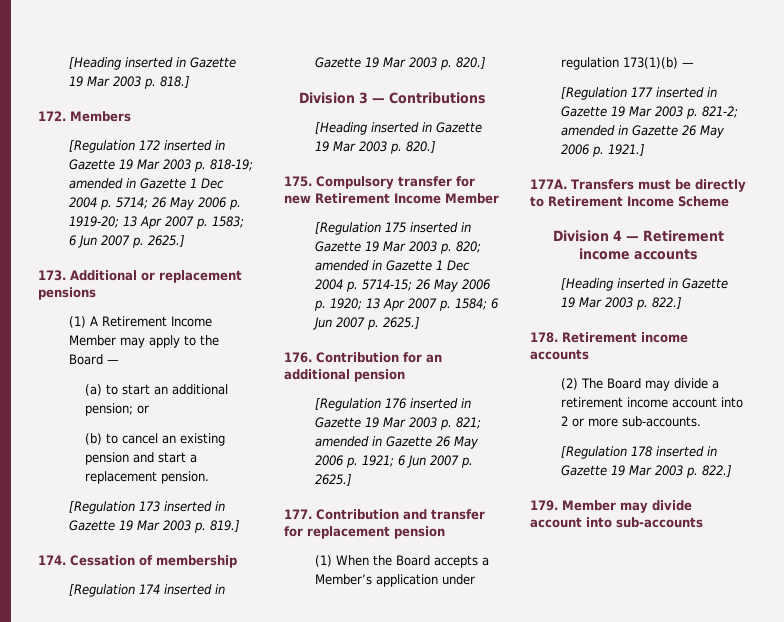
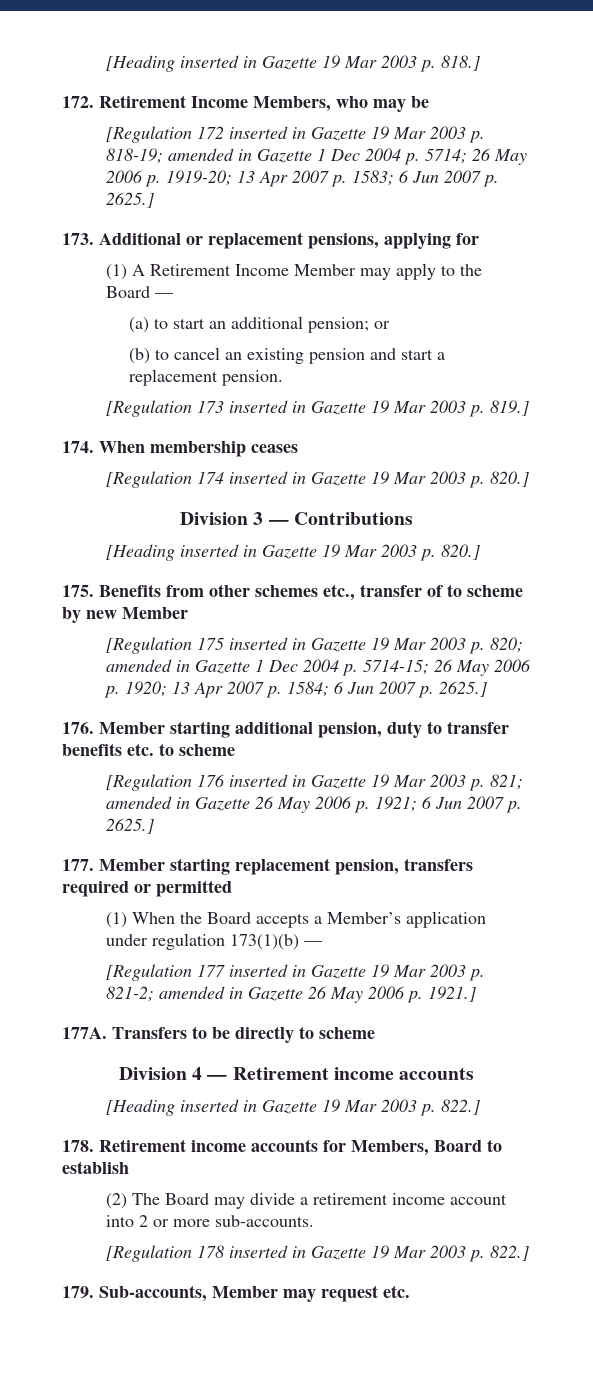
- 172. Members
+ 172. Retirement Income Members, who may be
- 173. Additional or replacement pensions
+ 173. Additional or replacement pensions, applying for
- 174. Cessation of membership
+ 174. When membership ceases
- 175. Compulsory transfer for new Retirement Income Member
+ 175. Benefits from other schemes etc., transfer of to scheme by new Member
- 176. Contribution for an additional pension
+ 176. Member starting additional pension, duty to transfer benefits etc. to scheme
- 177. Contribution and transfer for replacement pension
+ 177. Member starting replacement pension, transfers required or permitted
- Transfers must be directly to Retirement Income Scheme
+ Transfers to be directly to scheme
- 178. Retirement income accounts
+ 178. Retirement income accounts for Members, Board to establish
- 179. Member may divide account into sub-accounts
+ 179. Sub-accounts, Member may request etc.

